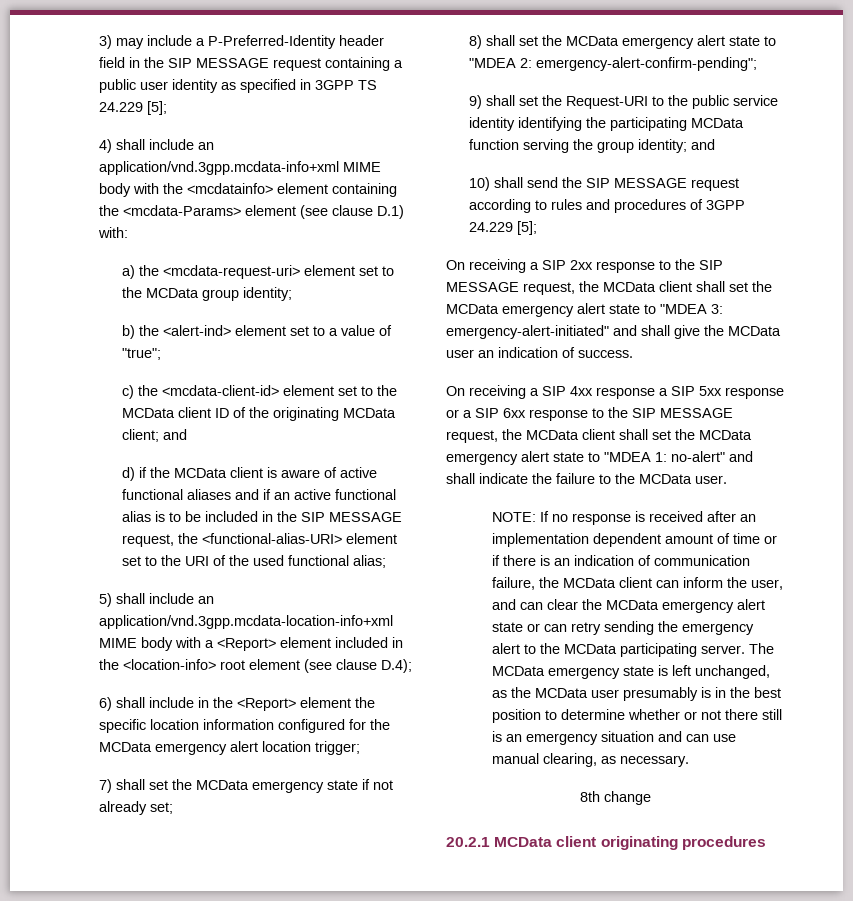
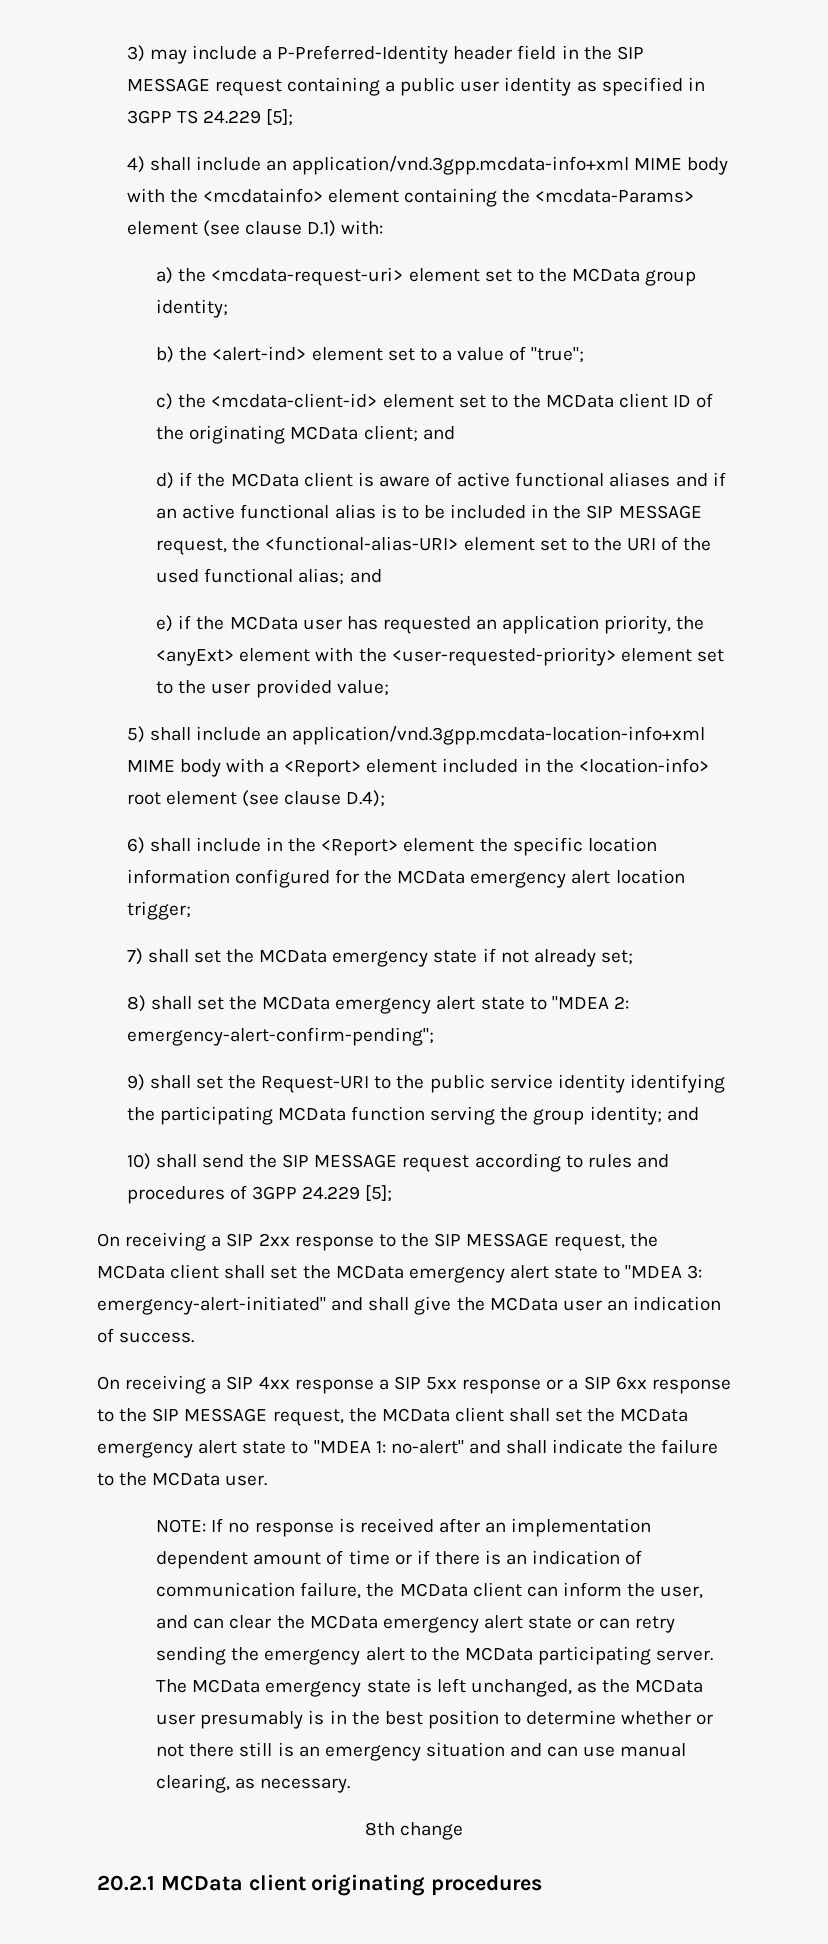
- d) if the MCData client is aware of active functional aliases and if an active functional alias is to be included in the SIP MESSAGE request, the <functional-alias-URI> element set to the URI of the used functional alias;
+ d) if the MCData client is aware of active functional aliases and if an active functional alias is to be included in the SIP MESSAGE request, the <functional-alias-URI> element set to the URI of the used functional alias; and
+ e) if the MCData user has requested an application priority, the <anyExt> element with the <user-requested-priority> element set to the user provided value;

